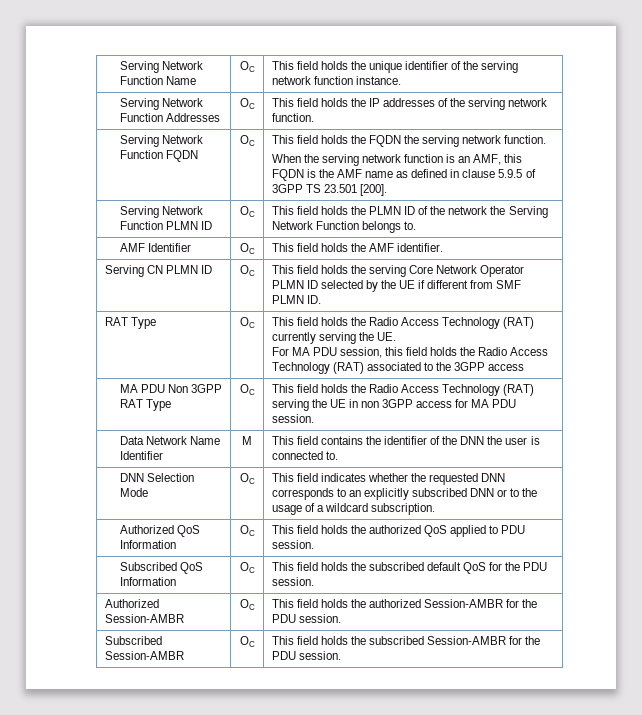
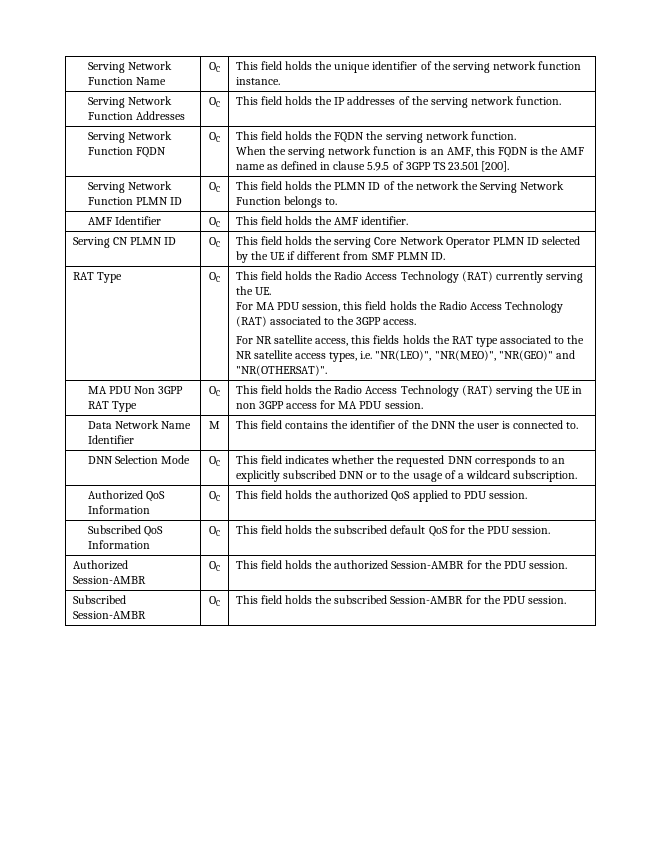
- For MA PDU session, this field holds the Radio Access Technology (RAT) associated to the 3GPP access
+ For MA PDU session, this field holds the Radio Access Technology (RAT) associated to the 3GPP access.
+ For NR satellite access, this fields holds the RAT type associated to the NR satellite access types, i.e. "NR(LEO)", "NR(MEO)", "NR(GEO)" and "NR(OTHERSAT)".

